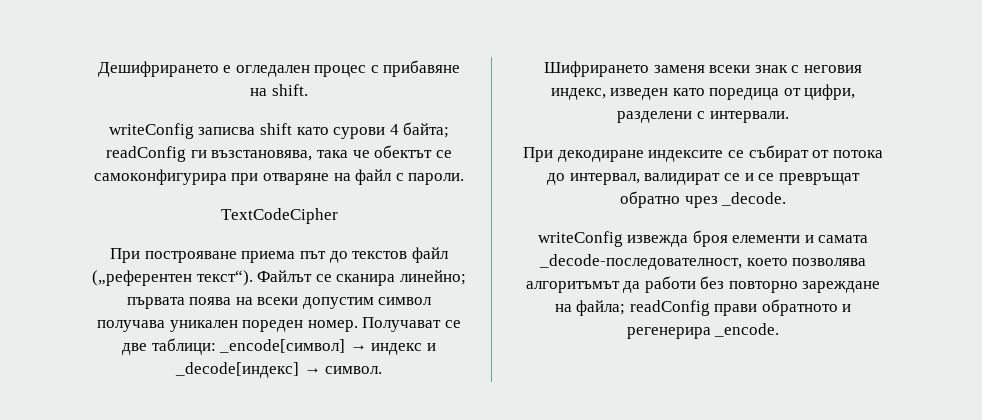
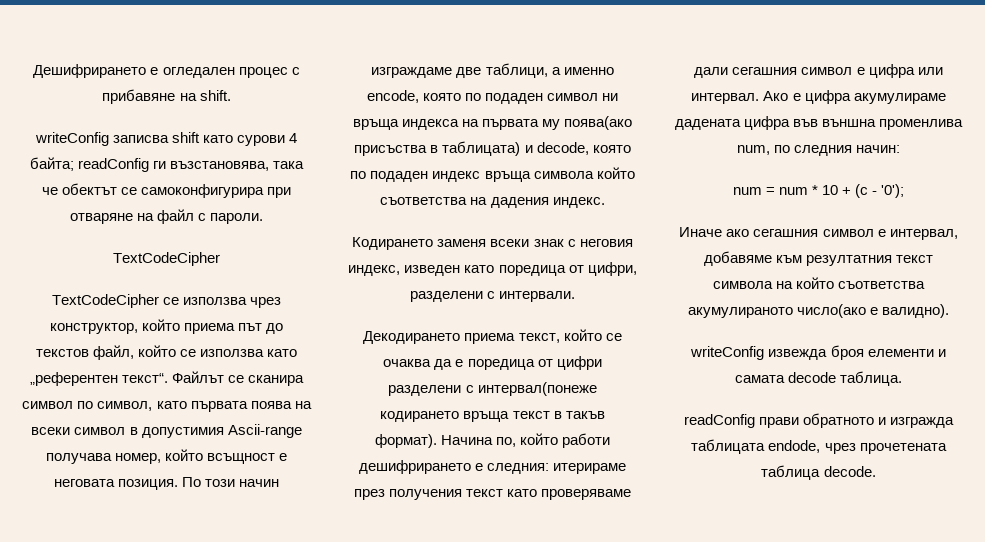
- При построяване приема път до текстов файл („референтен текст“). Файлът се сканира линейно; първата поява на всеки допустим символ получава уникален пореден номер. Получават се две таблици: _encode[символ] → индекс и _decode[индекс] → символ.
- Шифрирането заменя всеки знак с неговия индекс, изведен като поредица от цифри, разделени с интервали.
+ TextCodeCipher се използва чрез конструктор, който приема път до текстов файл, който се използва като „референтен текст“. Файлът се сканира символ по символ, като първата поява на всеки символ в допустимия Ascii-range получава номер, който всъщност е неговата позиция. По този начин изграждаме две таблици, а именно encode, която по подаден символ ни връща индекса на първата му поява(ако присъства в таблицата) и decode, която по подаден индекс връща символа който съответства на дадения индекс.
+ Кодирането заменя всеки знак с неговия индекс, изведен като поредица от цифри, разделени с интервали.
- При декодиране индексите се събират от потока до интервал, валидират се и се превръщат обратно чрез _decode.
+ Декодирането приема текст, който се очаква да е поредица от цифри разделени с интервал(понеже кодирането връща текст в такъв формат). Начина по, който работи дешифрирането е следния: итерираме през получения текст като проверяваме дали сегашния символ е цифра или интервал. Ако е цифра акумулираме дадената цифра във външна променлива num, по следния начин:
+ num = num * 10 + (c - '0');
+ Иначе ако сегашния символ е интервал, добавяме към резултатния текст символа на който съответства акумулираното число(ако е валидно).
- writeConfig извежда броя елементи и самата _decode-последователност, което позволява алгоритъмът да работи без повторно зареждане на файла; readConfig прави обратното и регенерира _encode.
+ writeConfig извежда броя елементи и самата decode таблица.
+ readConfig прави обратното и изгражда таблицата endode, чрез прочетената таблица decode.

